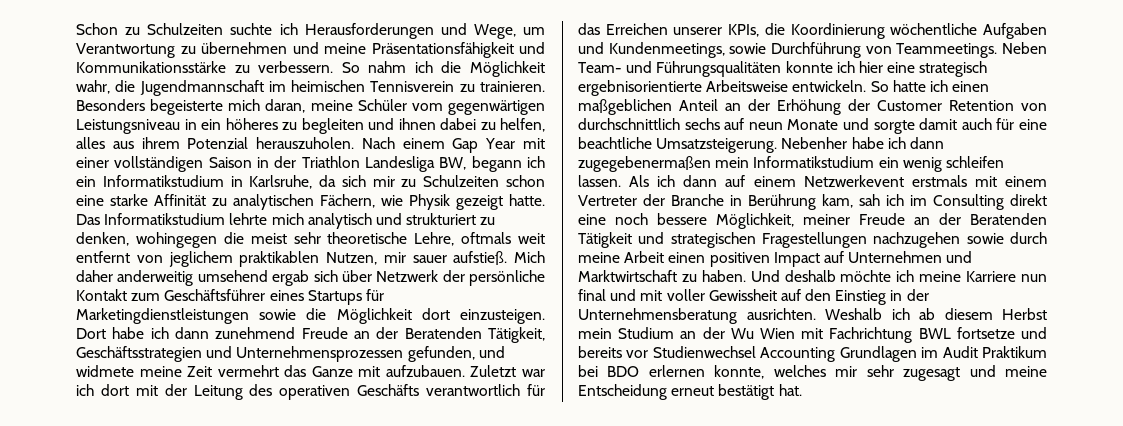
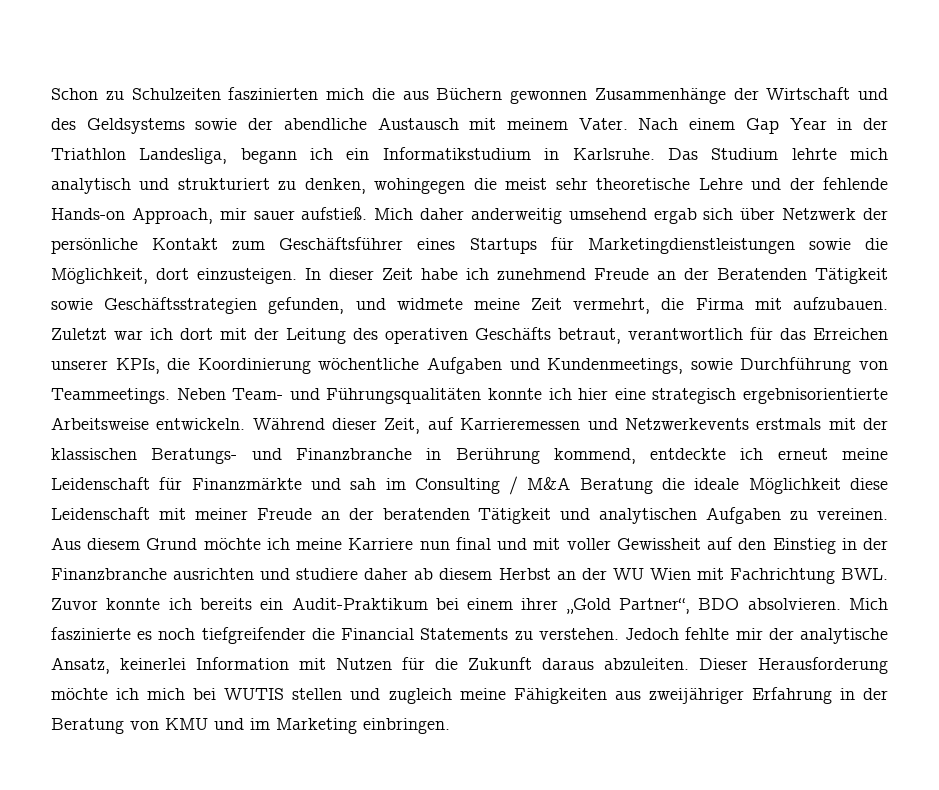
- Schon zu Schulzeiten suchte ich Herausforderungen und Wege, um Verantwortung zu übernehmen und meine Präsentationsfähigkeit und Kommunikationsstärke zu verbessern. So nahm ich die Möglichkeit wahr, die Jugendmannschaft im heimischen Tennisverein zu trainieren. Besonders begeisterte mich daran, meine Schüler vom gegenwärtigen Leistungsniveau in ein höheres zu begleiten und ihnen dabei zu helfen, alles aus ihrem Potenzial herauszuholen. Nach einem Gap Year mit einer vollständigen Saison in der Triathlon Landesliga BW, begann ich ein Informatikstudium in Karlsruhe, da sich mir zu Schulzeiten schon eine starke Affinität zu analytischen Fächern, wie Physik gezeigt hatte. Das Informatikstudium lehrte mich analytisch und strukturiert zu denken, wohingegen die meist sehr theoretische Lehre, oftmals weit entfernt von jeglichem praktikablen Nutzen, mir sauer aufstieß.
+ Schon zu Schulzeiten faszinierten mich die aus Büchern gewonnen Zusammenhänge der Wirtschaft und des Geldsystems sowie der abendliche Austausch mit meinem Vater. Nach einem Gap Year in der Triathlon Landesliga, begann ich ein Informatikstudium in Karlsruhe. Das Studium lehrte mich analytisch und strukturiert zu denken, wohingegen die meist sehr theoretische Lehre und der fehlende Hands-on Approach, mir sauer aufstieß.
- Mich daher anderweitig umsehend ergab sich über Netzwerk der persönliche Kontakt zum Geschäftsführer eines Startups für Marketingdienstleistungen sowie die Möglichkeit dort einzusteigen.
+ Mich daher anderweitig umsehend ergab sich über Netzwerk der persönliche Kontakt zum Geschäftsführer eines Startups für Marketingdienstleistungen sowie die Möglichkeit, dort einzusteigen.
- Dort habe ich dann zunehmend Freude an der Beratenden Tätigkeit, Geschäftsstrategien und Unternehmensprozessen gefunden, und widmete meine Zeit vermehrt das Ganze mit aufzubauen.
+ In dieser Zeit habe ich zunehmend Freude an der Beratenden Tätigkeit sowie Geschäftsstrategien gefunden, und widmete meine Zeit vermehrt, die Firma mit aufzubauen.
- Zuletzt war ich dort mit der Leitung des operativen Geschäfts verantwortlich für das Erreichen unserer KPIs, die Koordinierung wöchentliche Aufgaben und Kundenmeetings, sowie Durchführung von Teammeetings.
+ Zuletzt war ich dort mit der Leitung des operativen Geschäfts betraut, verantwortlich für das Erreichen unserer KPIs, die Koordinierung wöchentliche Aufgaben und Kundenmeetings, sowie Durchführung von Teammeetings.
- So hatte ich einen maßgeblichen Anteil an der Erhöhung der Customer Retention von durchschnittlich sechs auf neun Monate und sorgte damit auch für eine beachtliche Umsatzsteigerung. Nebenher habe ich dann zugegebenermaßen mein Informatikstudium ein wenig schleifen lassen. Als ich dann auf einem Netzwerkevent erstmals mit einem Vertreter der Branche in Berührung kam, sah ich im Consulting direkt eine noch bessere Möglichkeit, meiner Freude an der Beratenden Tätigkeit und strategischen Fragestellungen nachzugehen sowie durch meine Arbeit einen positiven Impact auf Unternehmen und Marktwirtschaft zu haben. Und deshalb möchte ich meine Karriere nun final und mit voller Gewissheit auf den Einstieg in der Unternehmensberatung ausrichten. Weshalb ich ab diesem Herbst mein Studium an der Wu Wien mit Fachrichtung BWL fortsetze und bereits vor Studienwechsel Accounting Grundlagen im Audit Praktikum bei BDO erlernen konnte, welches mir sehr zugesagt und meine Entscheidung erneut bestätigt hat.
+ Während dieser Zeit, auf Karrieremessen und Netzwerkevents erstmals mit der klassischen Beratungs- und Finanzbranche in Berührung kommend, entdeckte ich erneut meine Leidenschaft für Finanzmärkte und sah im Consulting / M&A Beratung die ideale Möglichkeit diese Leidenschaft mit meiner Freude an der beratenden Tätigkeit und analytischen Aufgaben zu vereinen. Aus diesem Grund möchte ich meine Karriere nun final und mit voller Gewissheit auf den Einstieg in der Finanzbranche ausrichten und studiere daher ab diesem Herbst an der WU Wien mit Fachrichtung BWL. Zuvor konnte ich bereits ein Audit-Praktikum bei einem ihrer „Gold Partner“, BDO absolvieren. Mich faszinierte es noch tiefgreifender die Financial Statements zu verstehen. Jedoch fehlte mir der analytische Ansatz, keinerlei Information mit Nutzen für die Zukunft daraus abzuleiten. Dieser Herausforderung möchte ich mich bei WUTIS stellen und zugleich meine Fähigkeiten aus zweijähriger Erfahrung in der Beratung von KMU und im Marketing einbringen.

